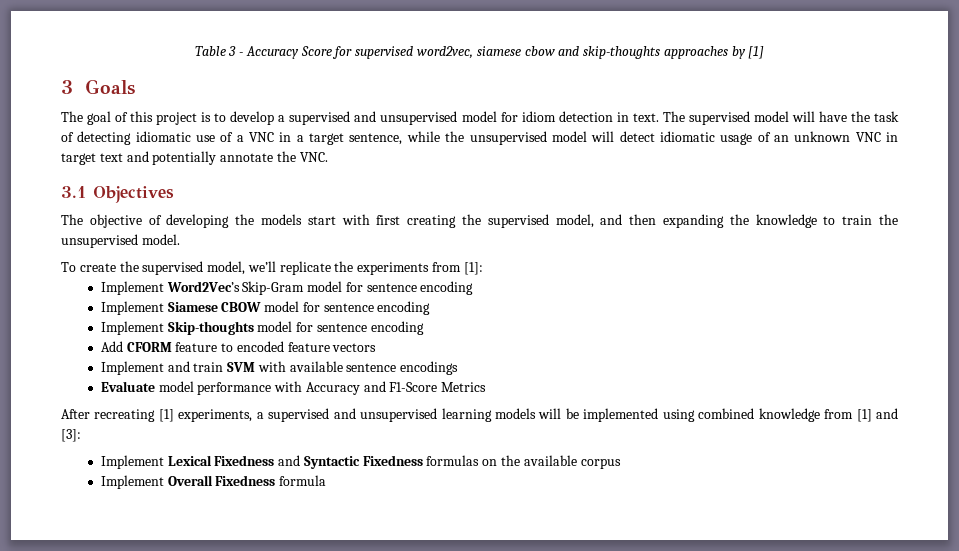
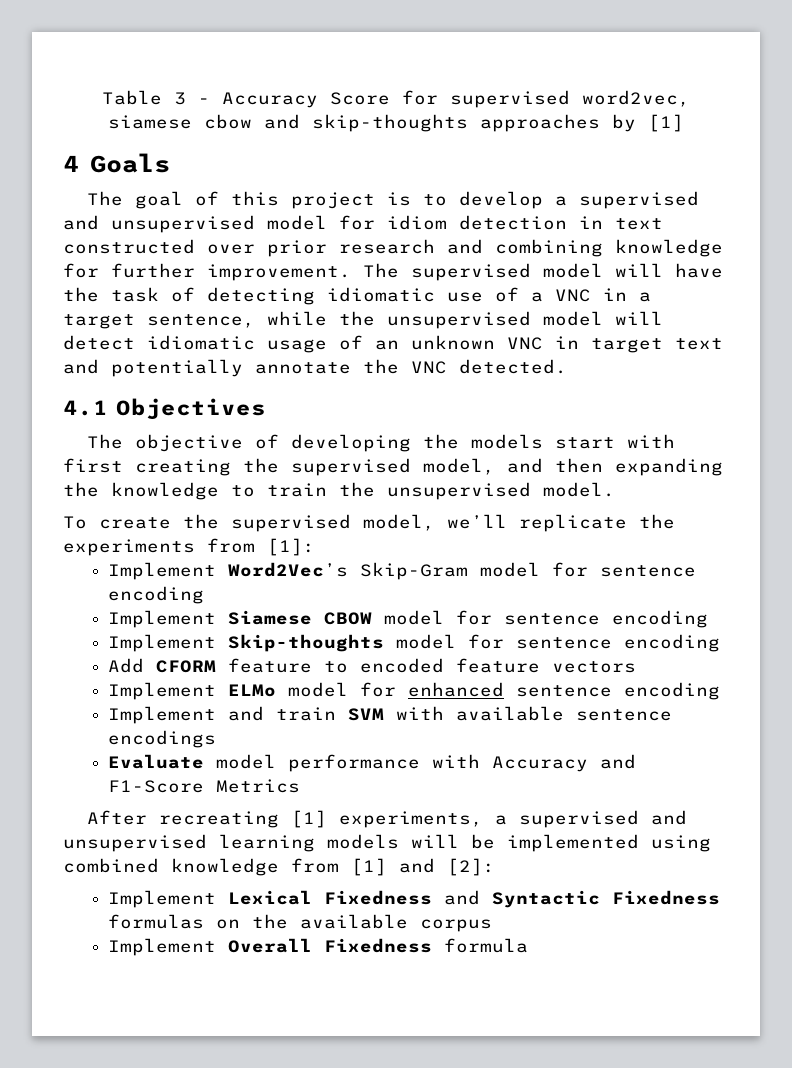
- 3 Goals
+ 4 Goals
- The goal of this project is to develop a supervised and unsupervised model for idiom detection in text.
+ The goal of this project is to develop a supervised and unsupervised model for idiom detection in text constructed over prior research and combining knowledge for further improvement.
- The supervised model will have the task of detecting idiomatic use of a VNC in a target sentence, while the unsupervised model will detect idiomatic usage of an unknown VNC in target text and potentially annotate the VNC.
- 3.1 Objectives
+ The supervised model will have the task of detecting idiomatic use of a VNC in a target sentence, while the unsupervised model will detect idiomatic usage of an unknown VNC in target text and potentially annotate the VNC detected.
+ 4.1 Objectives
+ Implement ELMo model for enhanced sentence encoding
- After recreating [1] experiments, a supervised and unsupervised learning models will be implemented using combined knowledge from [1] and [3]:
+ After recreating [1] experiments, a supervised and unsupervised learning models will be implemented using combined knowledge from [1] and [2]:

